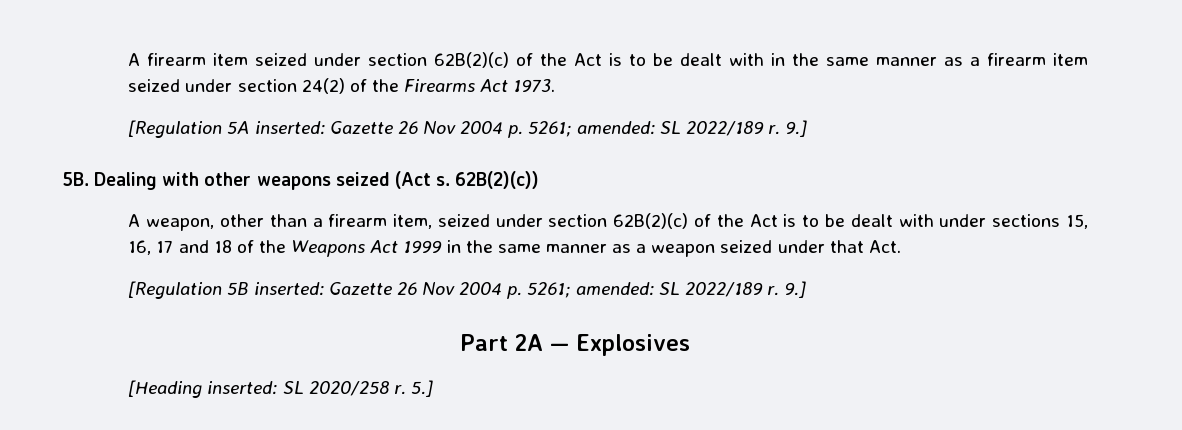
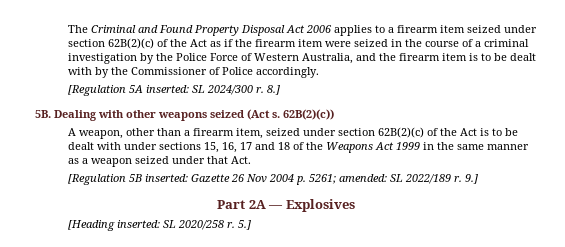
- A firearm item seized under section 62B(2)(c) of the Act is to be dealt with in the same manner as a firearm item seized under section 24(2) of the Firearms Act 1973.
- [Regulation 5A inserted: Gazette 26 Nov 2004 p. 5261; amended: SL 2022/189 r. 9.]
+ The Criminal and Found Property Disposal Act 2006 applies to a firearm item seized under section 62B(2)(c) of the Act as if the firearm item were seized in the course of a criminal investigation by the Police Force of Western Australia, and the firearm item is to be dealt with by the Commissioner of Police accordingly.
+ [Regulation 5A inserted: SL 2024/300 r. 8.]

